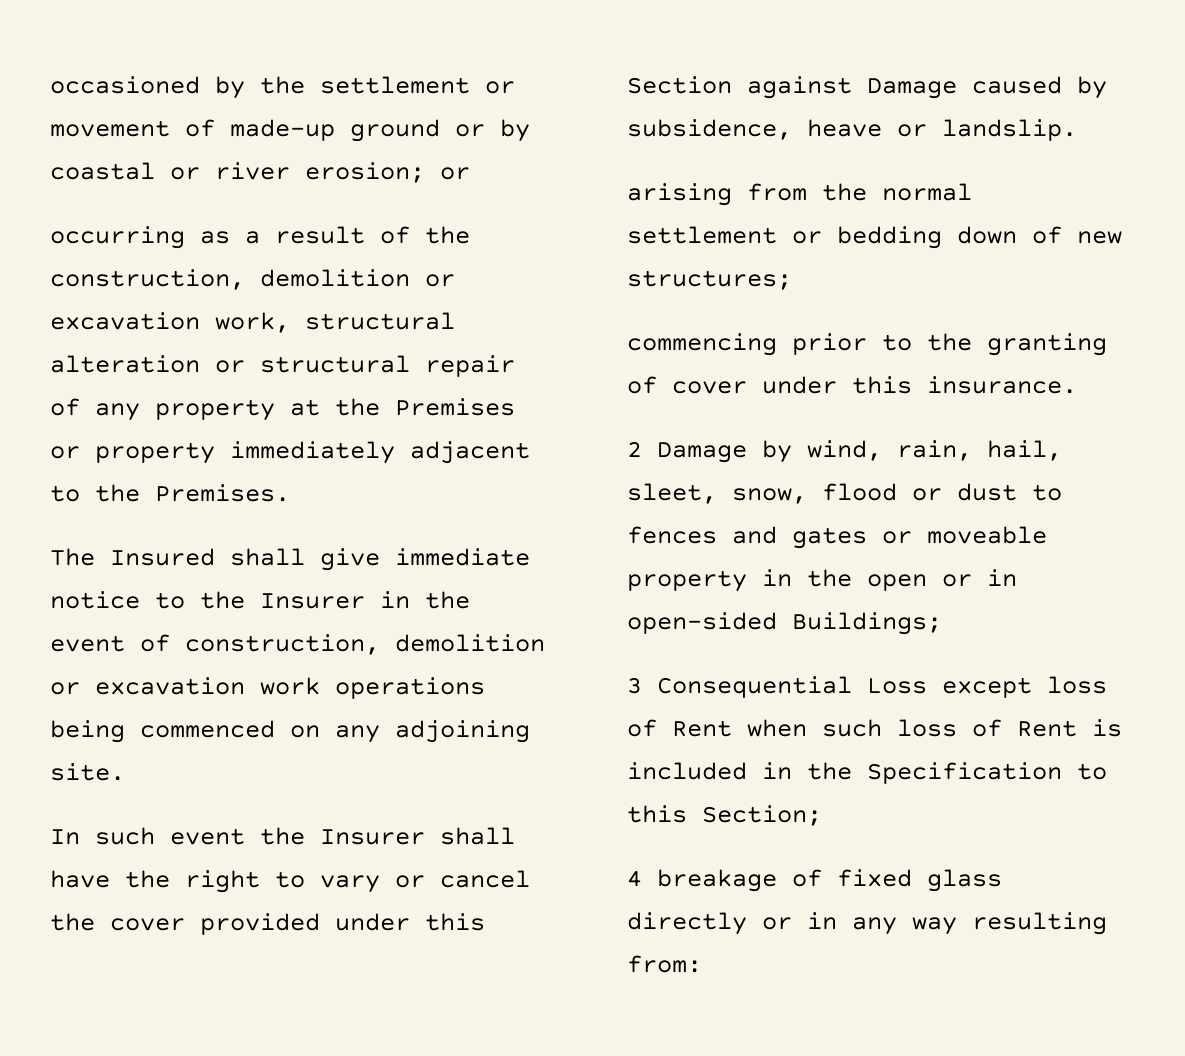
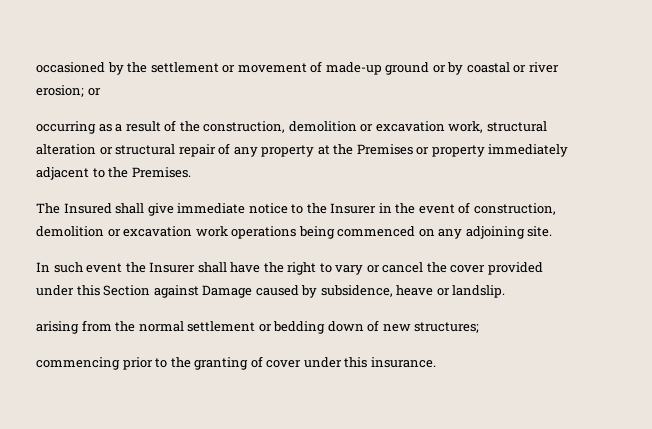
- 2 Damage by wind, rain, hail, sleet, snow, flood or dust to fences and gates or moveable property in the open or in open-sided Buildings;
- 3 Consequential Loss except loss of Rent when such loss of Rent is included in the Specification to this Section;
- 4 breakage of fixed glass directly or in any way resulting from:

